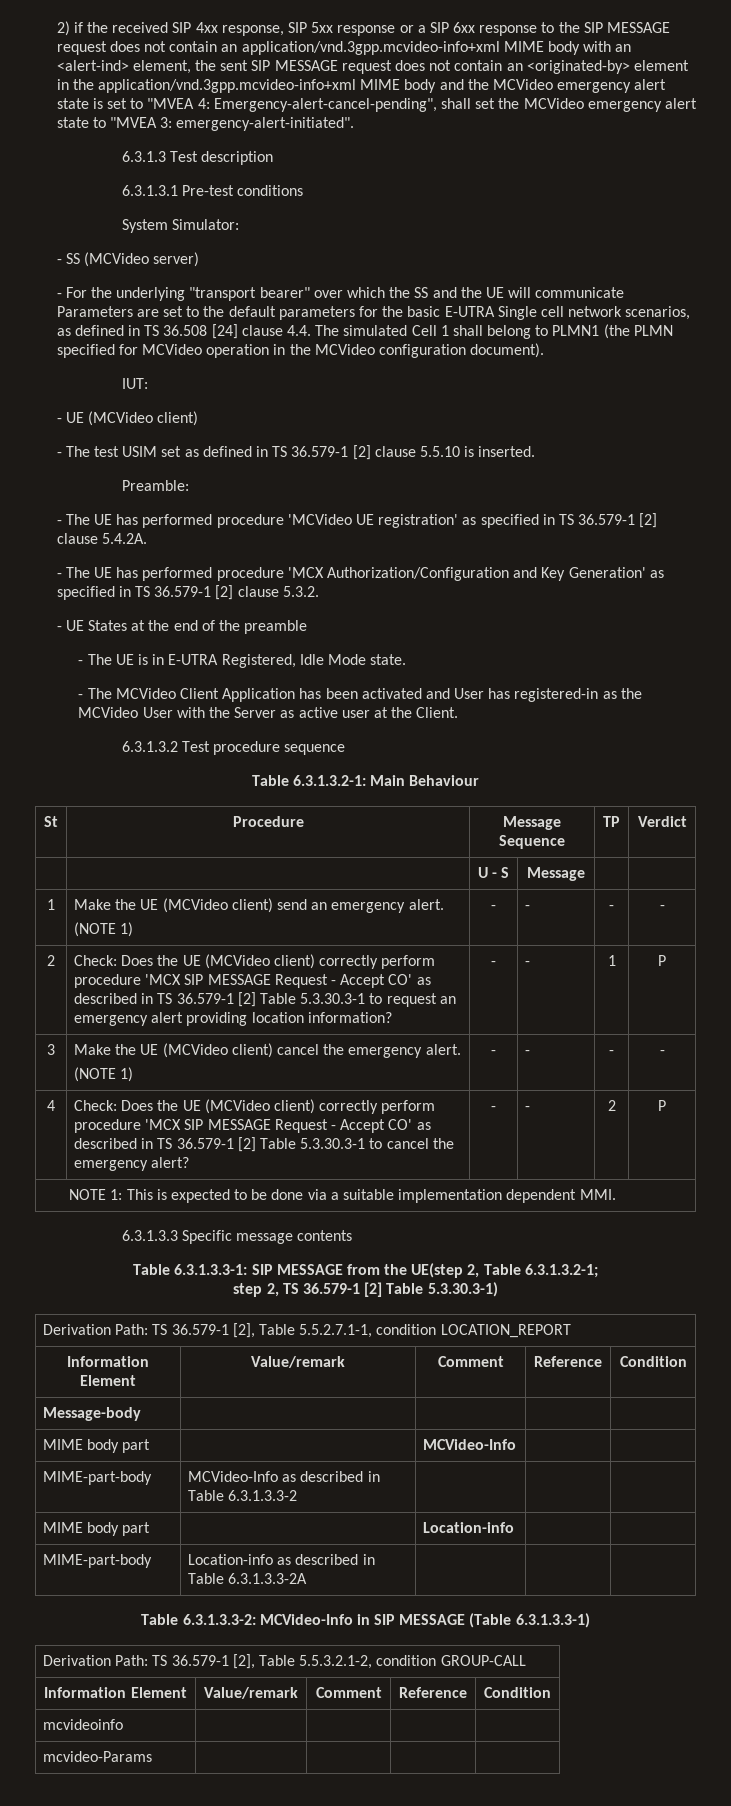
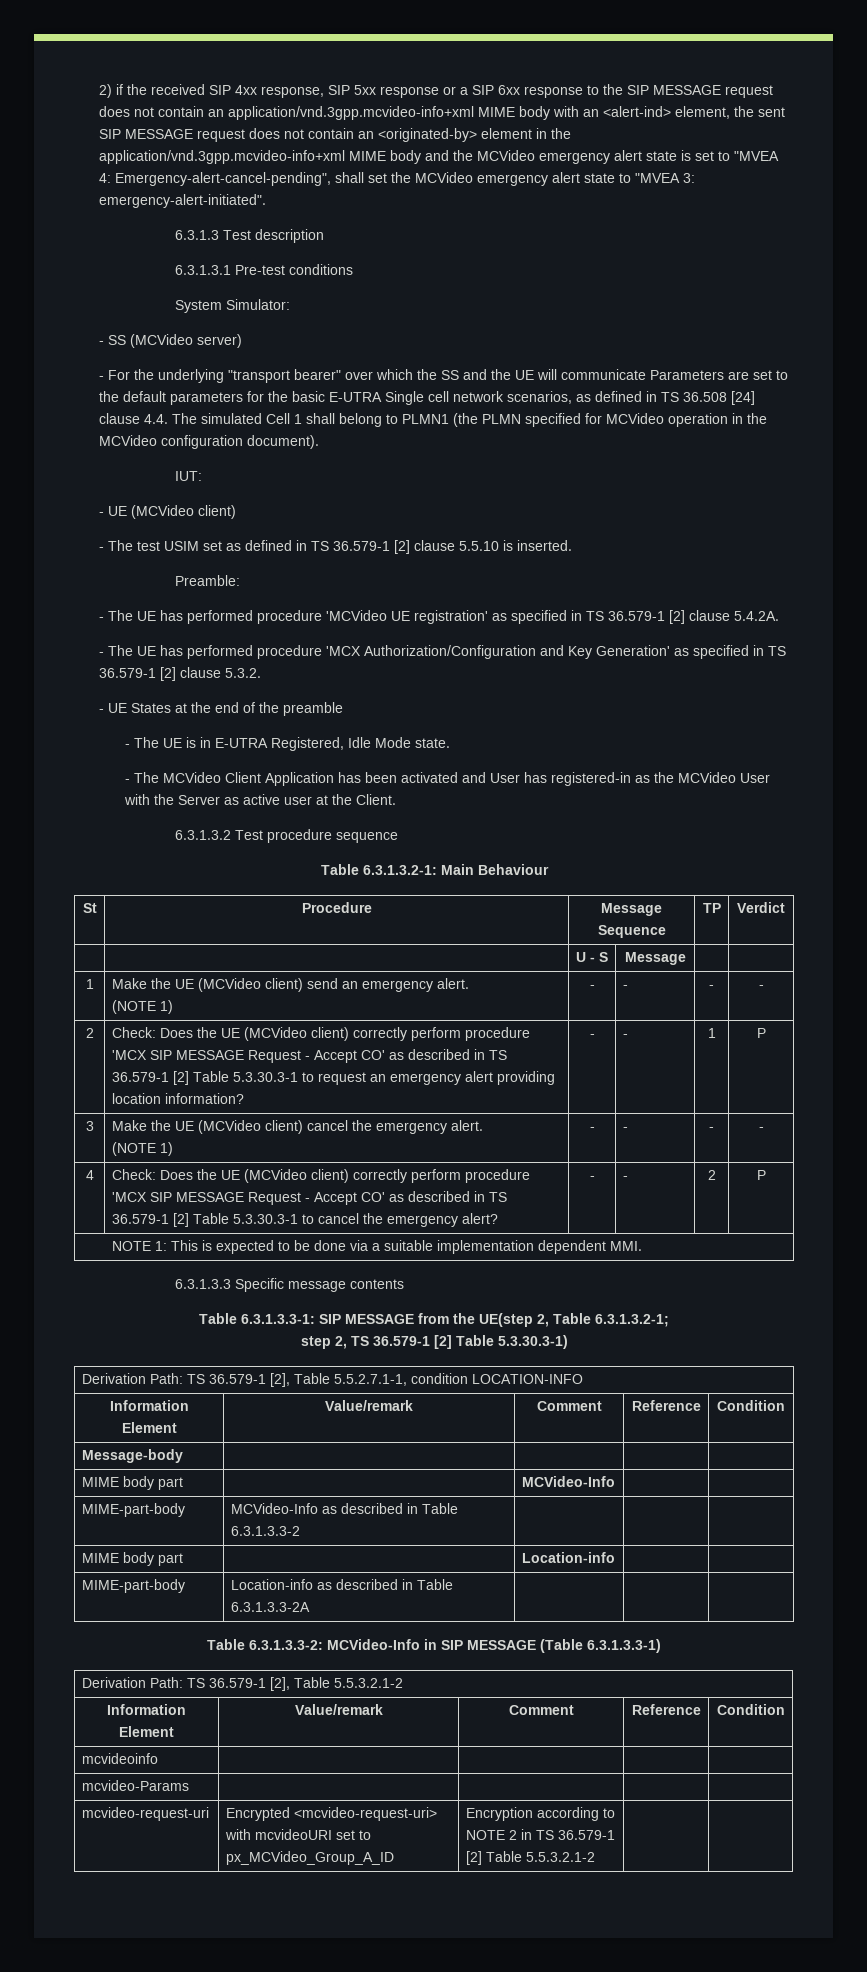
- Derivation Path: TS 36.579-1 [2], Table 5.5.2.7.1-1, condition LOCATION_REPORT
+ Derivation Path: TS 36.579-1 [2], Table 5.5.2.7.1-1, condition LOCATION-INFO
- Derivation Path: TS 36.579-1 [2], Table 5.5.3.2.1-2, condition GROUP-CALL
+ Derivation Path: TS 36.579-1 [2], Table 5.5.3.2.1-2
+ mcvideo-request-uri | Encrypted <mcvideo-request-uri> with mcvideoURI set to px_MCVideo_Group_A_ID | Encryption according to NOTE 2 in TS 36.579-1 [2] Table 5.5.3.2.1-2 | |

